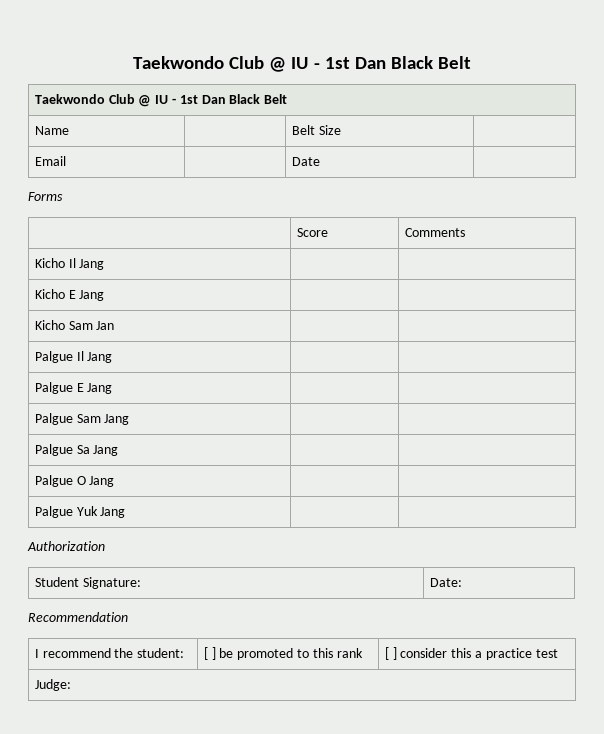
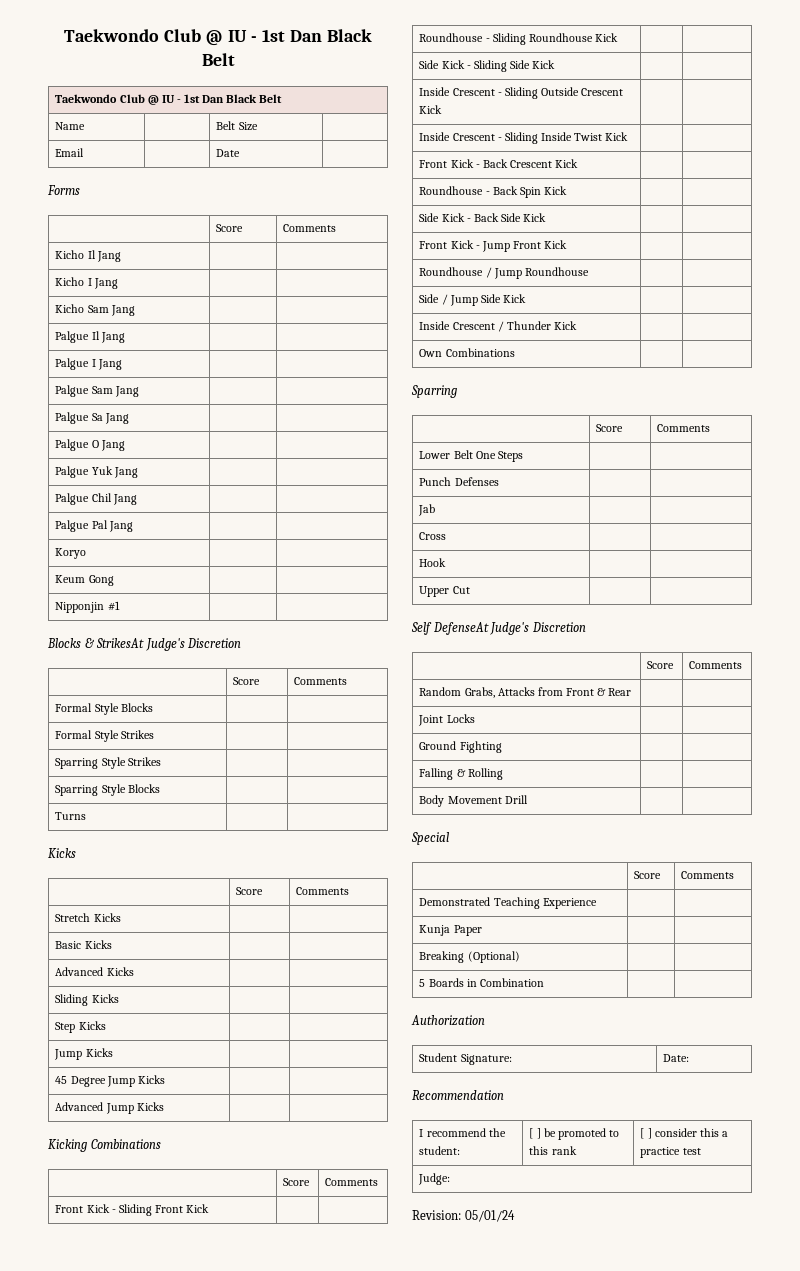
- Kicho E Jang | |
+ Kicho I Jang | |
- Kicho Sam Jan | |
+ Kicho Sam Jang | |
- Palgue E Jang | |
+ Palgue I Jang | |
+ Palgue Chil Jang | |
+ Palgue Pal Jang | |
+ Koryo | |
+ Keum Gong | |
+ Nipponjin #1 | |
+ Blocks & StrikesAt Judge's Discretion
+ | Score | Comments
+ Formal Style Blocks | |
+ Formal Style Strikes | |
+ Sparring Style Strikes | |
+ Sparring Style Blocks | |
+ Turns | |
+ Kicks
+ | Score | Comments
+ Stretch Kicks | |
+ Basic Kicks | |
+ Advanced Kicks | |
+ Sliding Kicks | |
+ Step Kicks | |
+ Jump Kicks | |
+ 45 Degree Jump Kicks | |
+ Advanced Jump Kicks | |
+ Kicking Combinations
+ | Score | Comments
+ Front Kick - Sliding Front Kick | |
+ Roundhouse - Sliding Roundhouse Kick | |
+ Side Kick - Sliding Side Kick | |
+ Inside Crescent - Sliding Outside Crescent Kick | |
+ Inside Crescent - Sliding Inside Twist Kick | |
+ Front Kick - Back Crescent Kick | |
+ Roundhouse - Back Spin Kick | |
+ Side Kick - Back Side Kick | |
+ Front Kick - Jump Front Kick | |
+ Roundhouse / Jump Roundhouse | |
+ Side / Jump Side Kick | |
+ Inside Crescent / Thunder Kick | |
+ Own Combinations | |
+ Sparring
+ | Score | Comments
+ Lower Belt One Steps | |
+ Punch Defenses | |
+ Jab | |
+ Cross | |
+ Hook | |
+ Upper Cut | |
+ Self DefenseAt Judge's Discretion
+ | Score | Comments
+ Random Grabs, Attacks from Front & Rear | |
+ Joint Locks | |
+ Ground Fighting | |
+ Falling & Rolling | |
+ Body Movement Drill | |
+ Special
+ | Score | Comments
+ Demonstrated Teaching Experience | |
+ Kunja Paper | |
+ Breaking (Optional) | |
+ 5 Boards in Combination | |
+ Revision: 05/01/24

